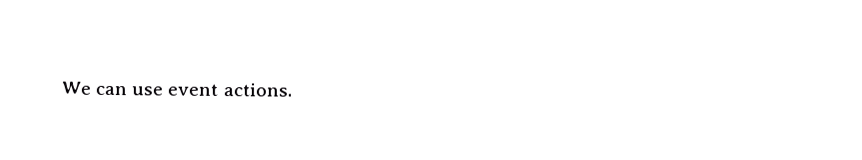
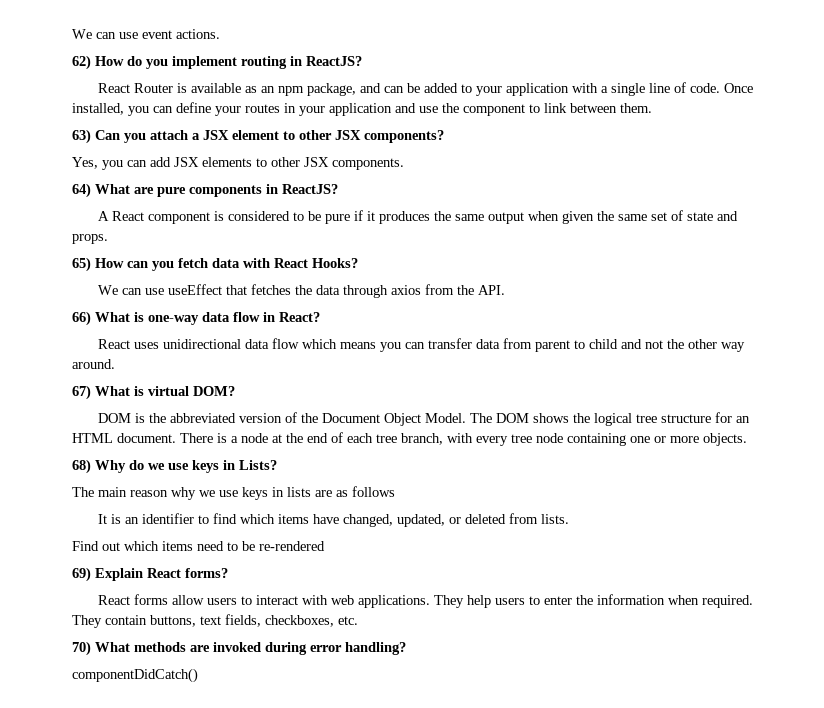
+ 62) How do you implement routing in ReactJS?
+ React Router is available as an npm package, and can be added to your application with a single line of code. Once installed, you can define your routes in your application and use the component to link between them.
+ 63) Can you attach a JSX element to other JSX components?
+ Yes, you can add JSX elements to other JSX components.
+ 64) What are pure components in ReactJS?
+ A React component is considered to be pure if it produces the same output when given the same set of state and props.
+ 65) How can you fetch data with React Hooks?
+ We can use useEffect that fetches the data through axios from the API.
+ 66) What is one-way data flow in React?
+ React uses unidirectional data flow which means you can transfer data from parent to child and not the other way around.
+ 67) What is virtual DOM?
+ DOM is the abbreviated version of the Document Object Model. The DOM shows the logical tree structure for an HTML document. There is a node at the end of each tree branch, with every tree node containing one or more objects.
+ 68) Why do we use keys in Lists?
+ The main reason why we use keys in lists are as follows
+ It is an identifier to find which items have changed, updated, or deleted from lists.
+ Find out which items need to be re-rendered
+ 69) Explain React forms?
+ React forms allow users to interact with web applications. They help users to enter the information when required. They contain buttons, text fields, checkboxes, etc.
+ 70) What methods are invoked during error handling?
+ componentDidCatch()

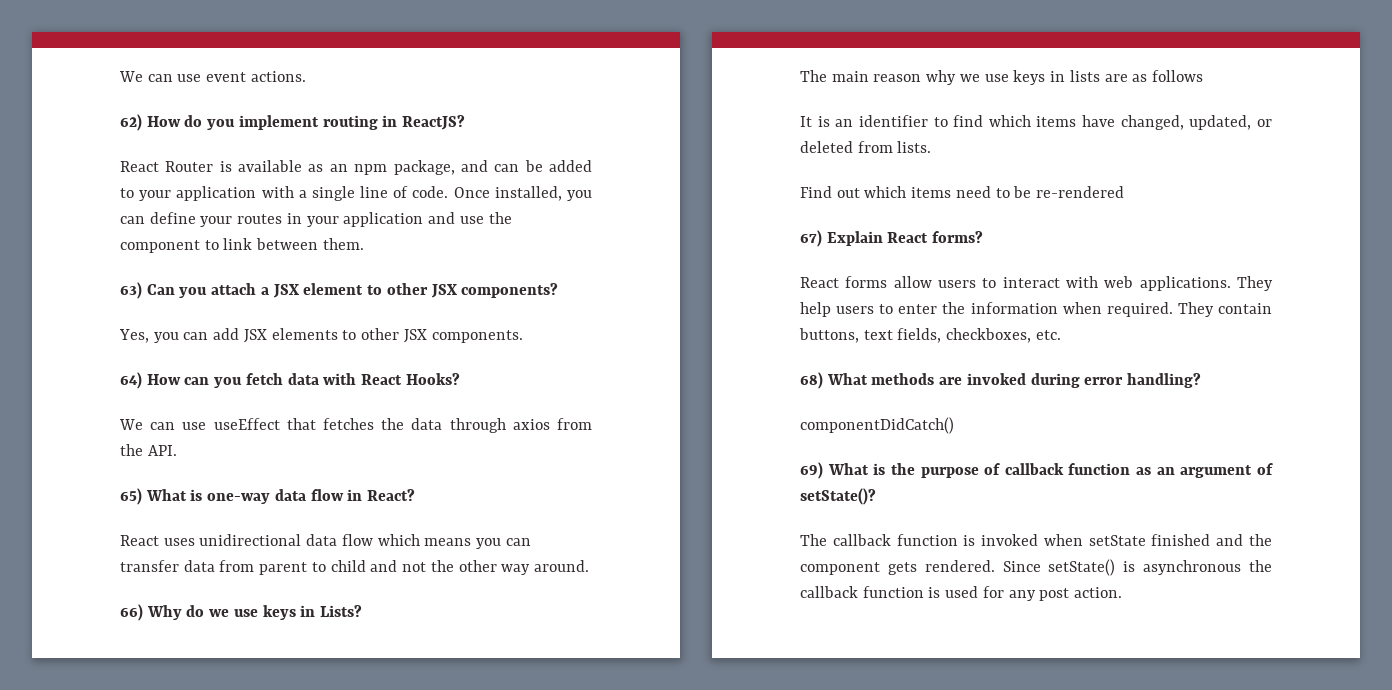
- 64) What are pure components in ReactJS?
- A React component is considered to be pure if it produces the same output when given the same set of state and props.
- 65) How can you fetch data with React Hooks?
+ 64) How can you fetch data with React Hooks?
- 66) What is one-way data flow in React?
+ 65) What is one-way data flow in React?
- 67) What is virtual DOM?
- DOM is the abbreviated version of the Document Object Model. The DOM shows the logical tree structure for an HTML document. There is a node at the end of each tree branch, with every tree node containing one or more objects.
- 68) Why do we use keys in Lists?
+ 66) Why do we use keys in Lists?
- 69) Explain React forms?
+ 67) Explain React forms?
- 70) What methods are invoked during error handling?
+ 68) What methods are invoked during error handling?
+ 69) What is the purpose of callback function as an argument of setState()?
+ The callback function is invoked when setState finished and the component gets rendered. Since setState() is asynchronous the callback function is used for any post action.

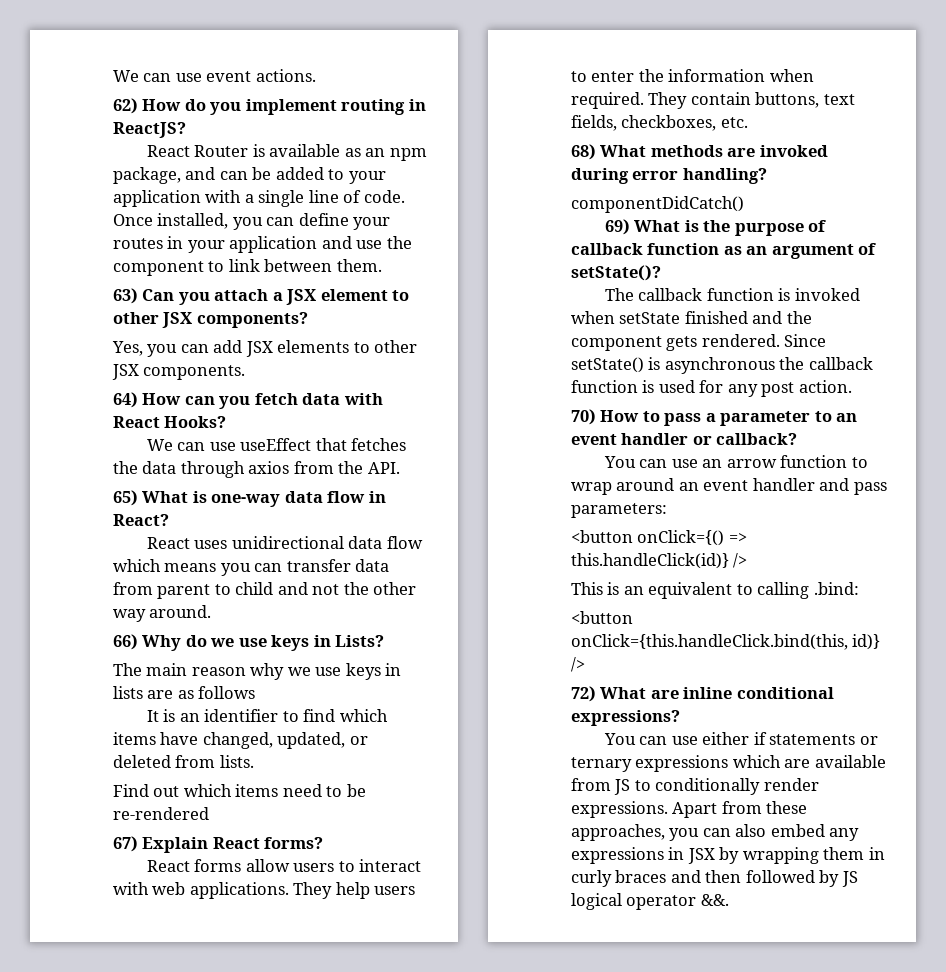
+ 70) How to pass a parameter to an event handler or callback?
+ You can use an arrow function to wrap around an event handler and pass parameters:
+ <button onClick={() => this.handleClick(id)} />
+ This is an equivalent to calling .bind:
+ <button onClick={this.handleClick.bind(this, id)} />
+ 72) What are inline conditional expressions?
+ You can use either if statements or ternary expressions which are available from JS to conditionally render expressions. Apart from these approaches, you can also embed any expressions in JSX by wrapping them in curly braces and then followed by JS logical operator &&.

